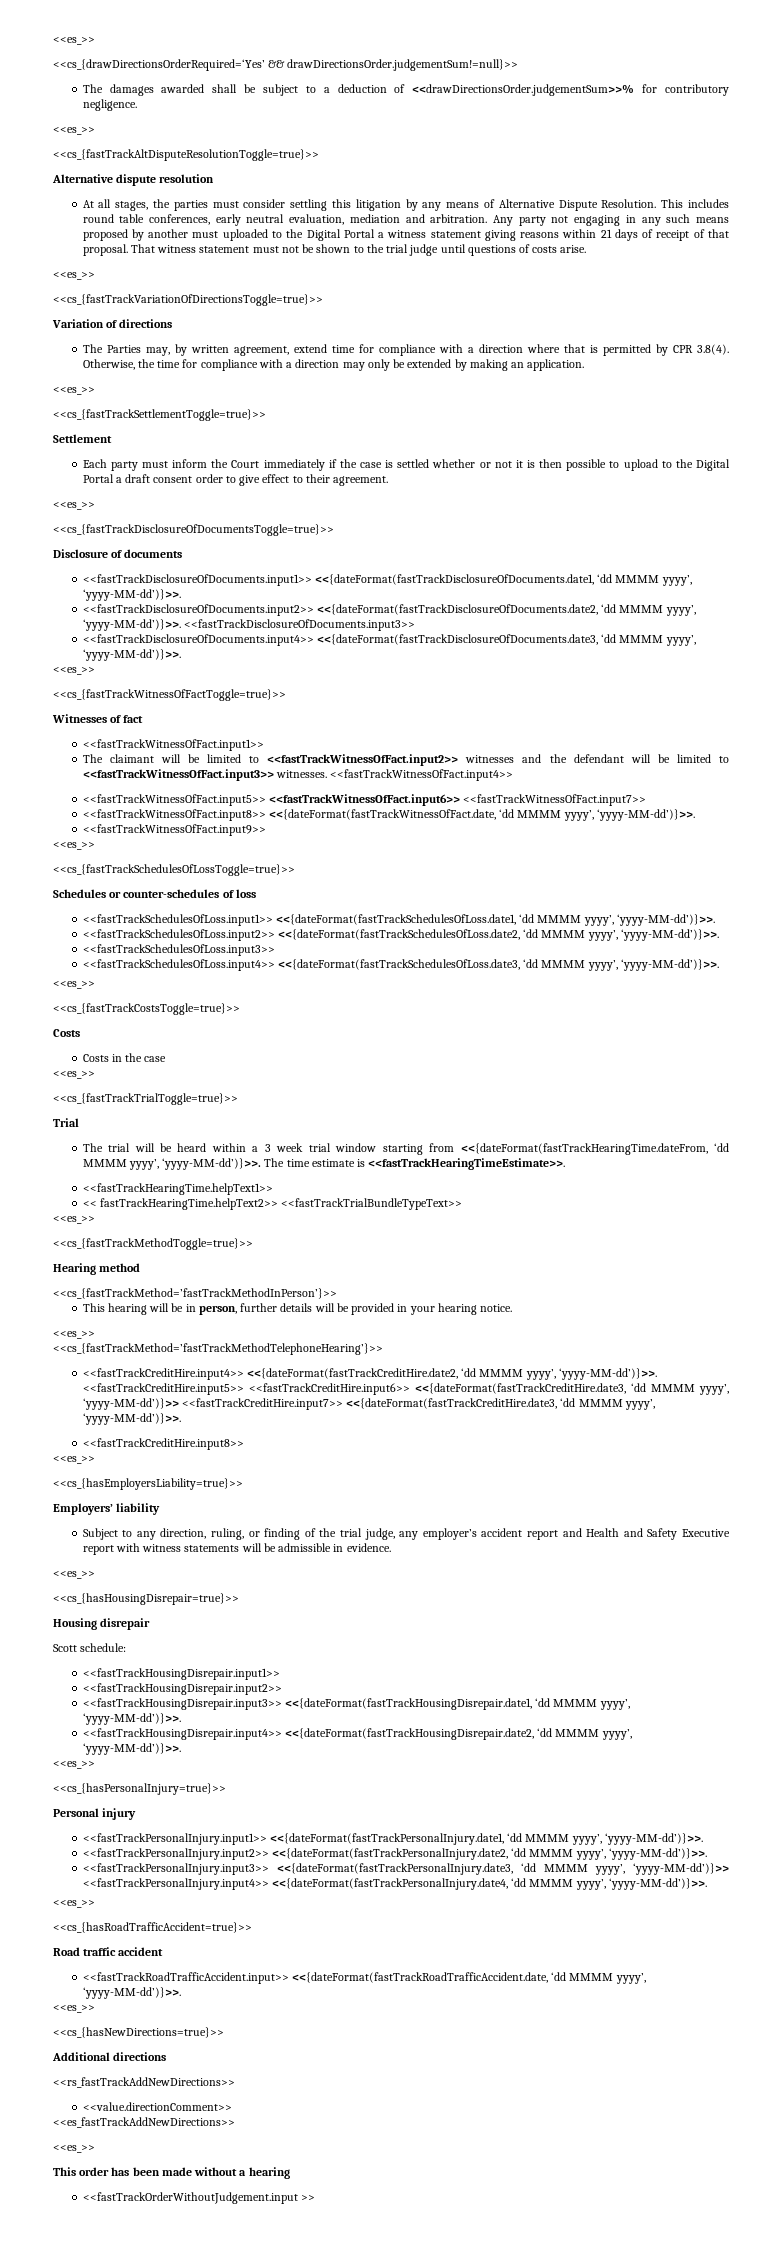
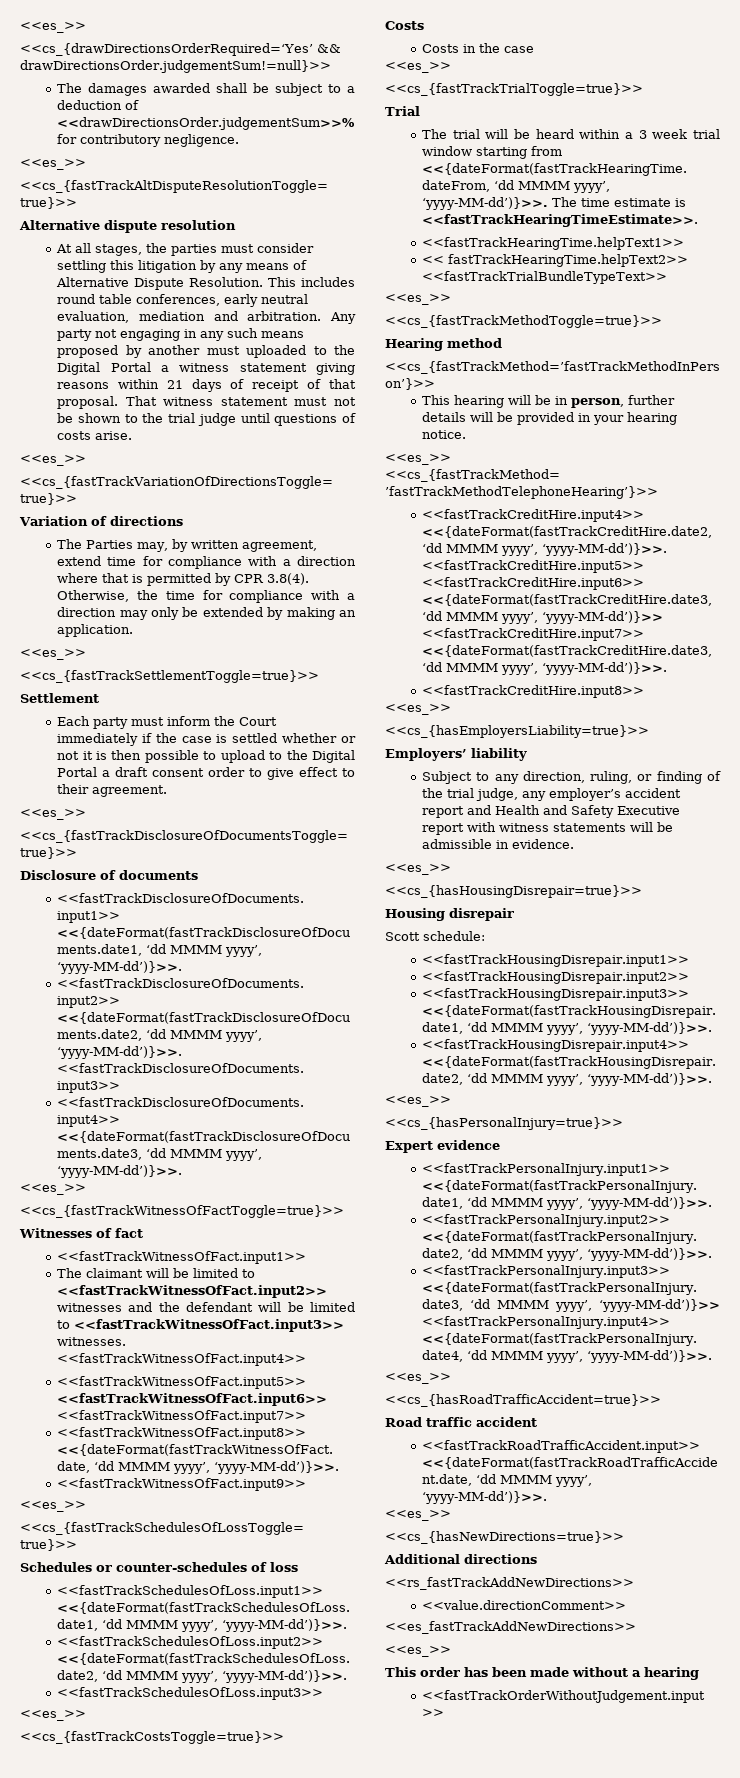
- <<fastTrackSchedulesOfLoss.input4>> <<{dateFormat(fastTrackSchedulesOfLoss.date3, ‘dd MMMM yyyy’, ‘yyyy-MM-dd’)}>>.
- Personal injury
+ Expert evidence

